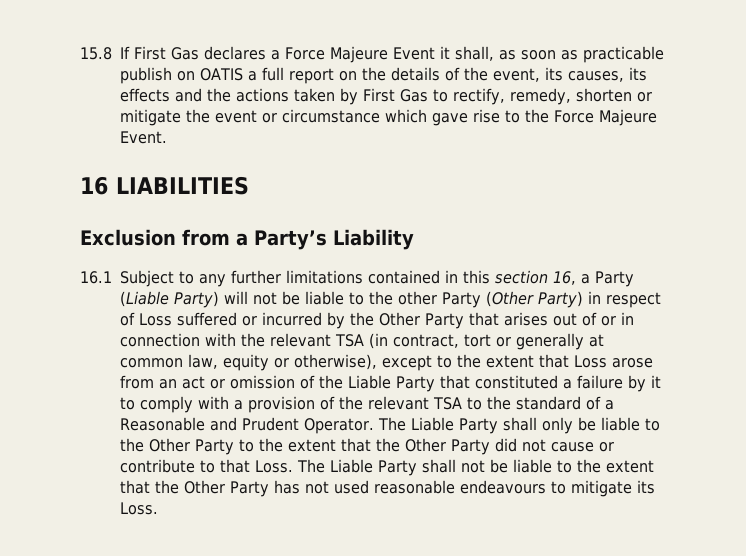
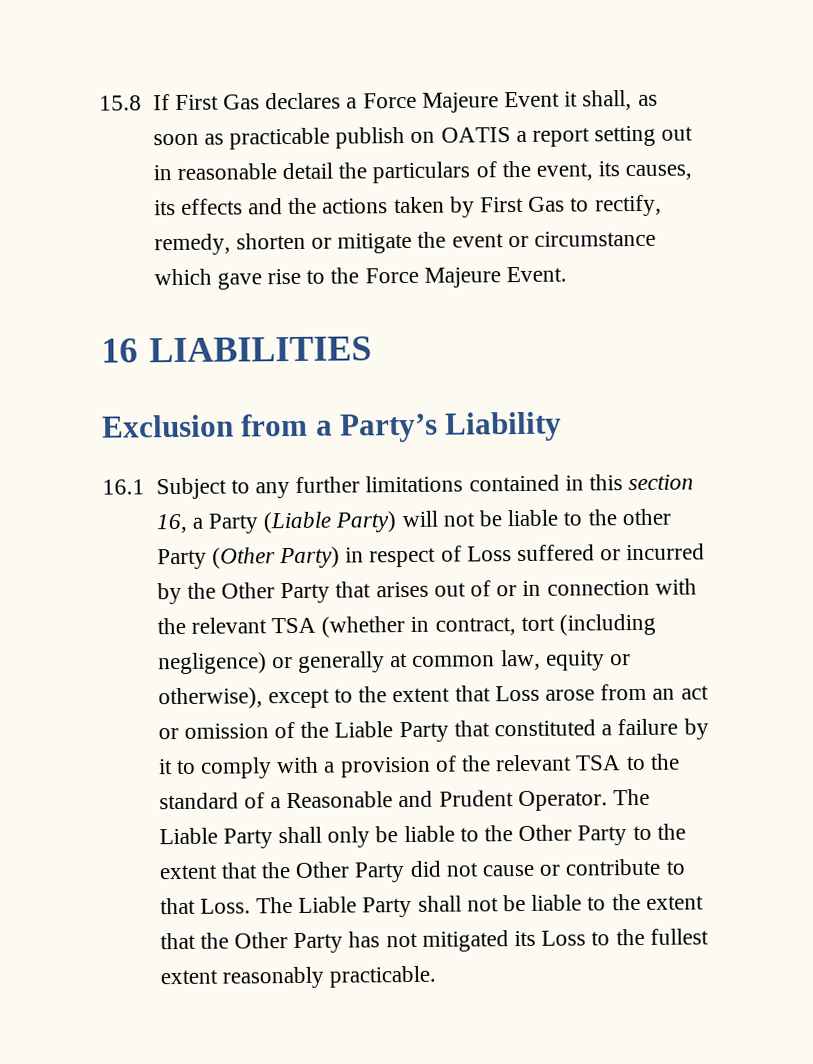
- 15.8 If First Gas declares a Force Majeure Event it shall, as soon as practicable publish on OATIS a full report on the details of the event, its causes, its effects and the actions taken by First Gas to rectify, remedy, shorten or mitigate the event or circumstance which gave rise to the Force Majeure Event.
+ 15.8 If First Gas declares a Force Majeure Event it shall, as soon as practicable publish on OATIS a report setting out in reasonable detail the particulars of the event, its causes, its effects and the actions taken by First Gas to rectify, remedy, shorten or mitigate the event or circumstance which gave rise to the Force Majeure Event.
- 16.1 Subject to any further limitations contained in this section 16, a Party (Liable Party) will not be liable to the other Party (Other Party) in respect of Loss suffered or incurred by the Other Party that arises out of or in connection with the relevant TSA (in contract, tort or generally at common law, equity or otherwise), except to the extent that Loss arose from an act or omission of the Liable Party that constituted a failure by it to comply with a provision of the relevant TSA to the standard of a Reasonable and Prudent Operator.
+ 16.1 Subject to any further limitations contained in this section 16, a Party (Liable Party) will not be liable to the other Party (Other Party) in respect of Loss suffered or incurred by the Other Party that arises out of or in connection with the relevant TSA (whether in contract, tort (including negligence) or generally at common law, equity or otherwise), except to the extent that Loss arose from an act or omission of the Liable Party that constituted a failure by it to comply with a provision of the relevant TSA to the standard of a Reasonable and Prudent Operator.
- The Liable Party shall not be liable to the extent that the Other Party has not used reasonable endeavours to mitigate its Loss.
+ The Liable Party shall not be liable to the extent that the Other Party has not mitigated its Loss to the fullest extent reasonably practicable.

